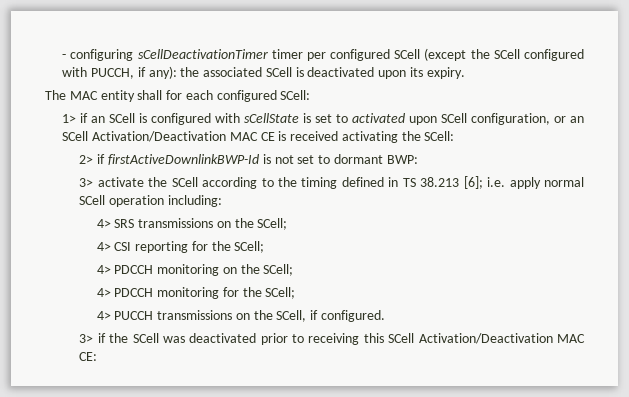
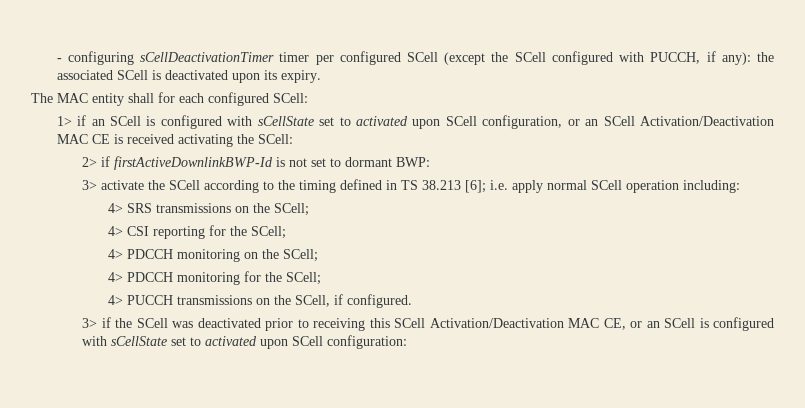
- 1> if an SCell is configured with sCellState is set to activated upon SCell configuration, or an SCell Activation/Deactivation MAC CE is received activating the SCell:
+ 1> if an SCell is configured with sCellState set to activated upon SCell configuration, or an SCell Activation/Deactivation MAC CE is received activating the SCell:
- 3> if the SCell was deactivated prior to receiving this SCell Activation/Deactivation MAC CE:
+ 3> if the SCell was deactivated prior to receiving this SCell Activation/Deactivation MAC CE, or an SCell is configured with sCellState set to activated upon SCell configuration:

